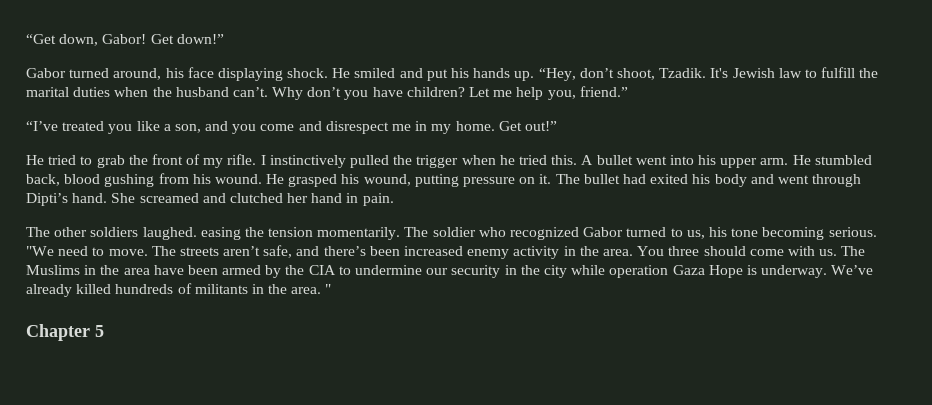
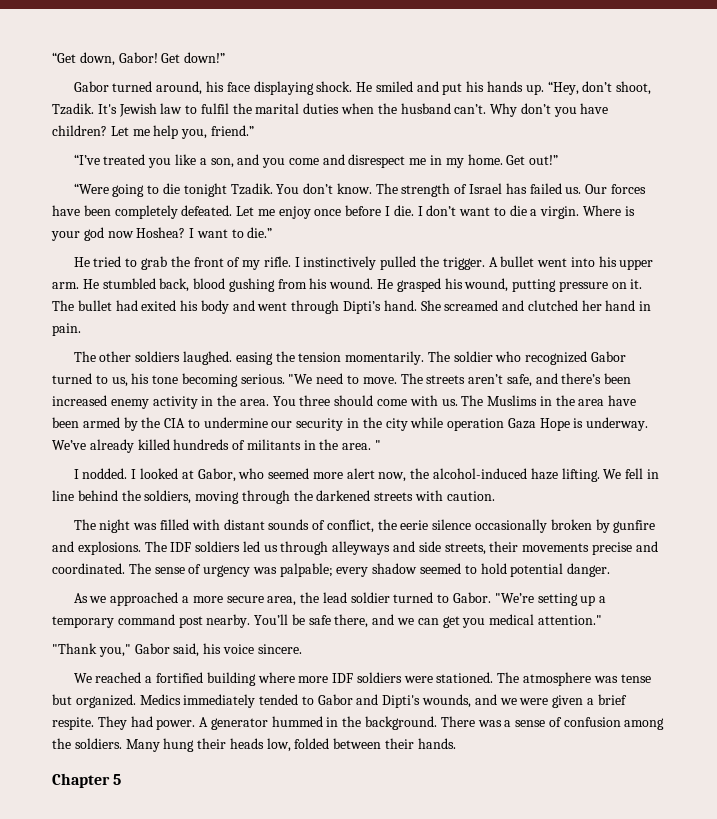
- It's Jewish law to fulfill the marital duties when the husband can’t.
+ It's Jewish law to fulfil the marital duties when the husband can’t.
+ “Were going to die tonight Tzadik. You don’t know. The strength of Israel has failed us. Our forces have been completely defeated. Let me enjoy once before I die. I don’t want to die a virgin. Where is your god now Hoshea? I want to die.”
- I instinctively pulled the trigger when he tried this.
+ I instinctively pulled the trigger.
+ I nodded. I looked at Gabor, who seemed more alert now, the alcohol-induced haze lifting. We fell in line behind the soldiers, moving through the darkened streets with caution.
+ The night was filled with distant sounds of conflict, the eerie silence occasionally broken by gunfire and explosions. The IDF soldiers led us through alleyways and side streets, their movements precise and coordinated. The sense of urgency was palpable; every shadow seemed to hold potential danger.
+ As we approached a more secure area, the lead soldier turned to Gabor. "We’re setting up a temporary command post nearby. You’ll be safe there, and we can get you medical attention."
+ "Thank you," Gabor said, his voice sincere.
+ We reached a fortified building where more IDF soldiers were stationed. The atmosphere was tense but organized. Medics immediately tended to Gabor and Dipti's wounds, and we were given a brief respite. They had power. A generator hummed in the background. There was a sense of confusion among the soldiers. Many hung their heads low, folded between their hands.

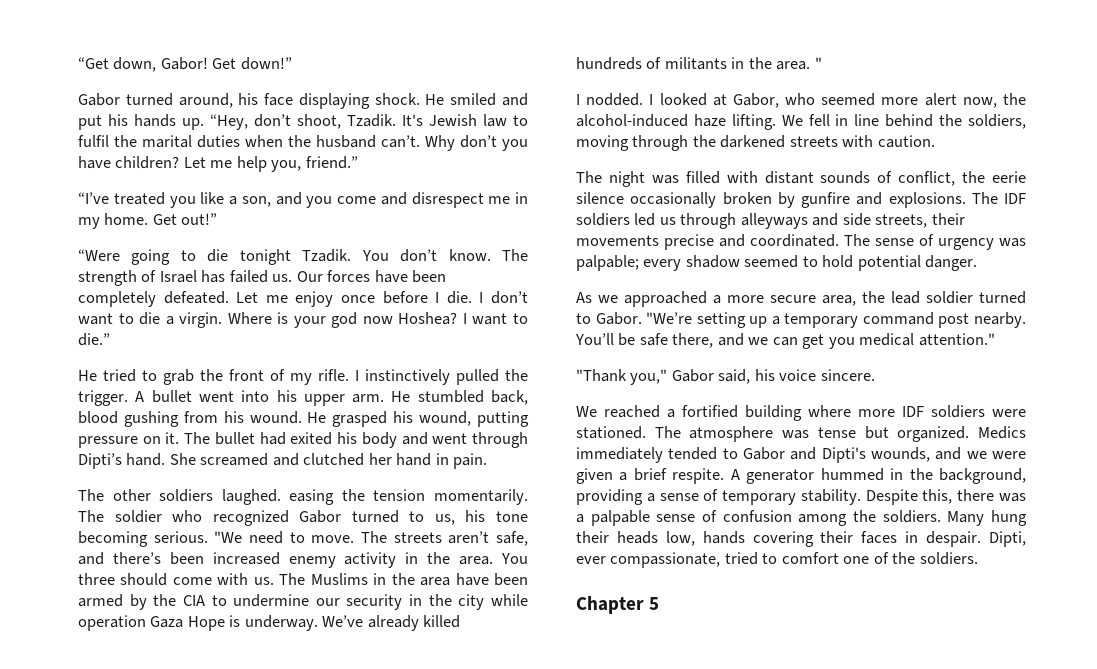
- They had power.
- A generator hummed in the background. There was a sense of confusion among the soldiers.
+ A generator hummed in the background, providing a sense of temporary stability. Despite this, there was a palpable sense of confusion among the soldiers.
- Many hung their heads low, folded between their hands.
+ Many hung their heads low, hands covering their faces in despair. Dipti, ever compassionate, tried to comfort one of the soldiers.

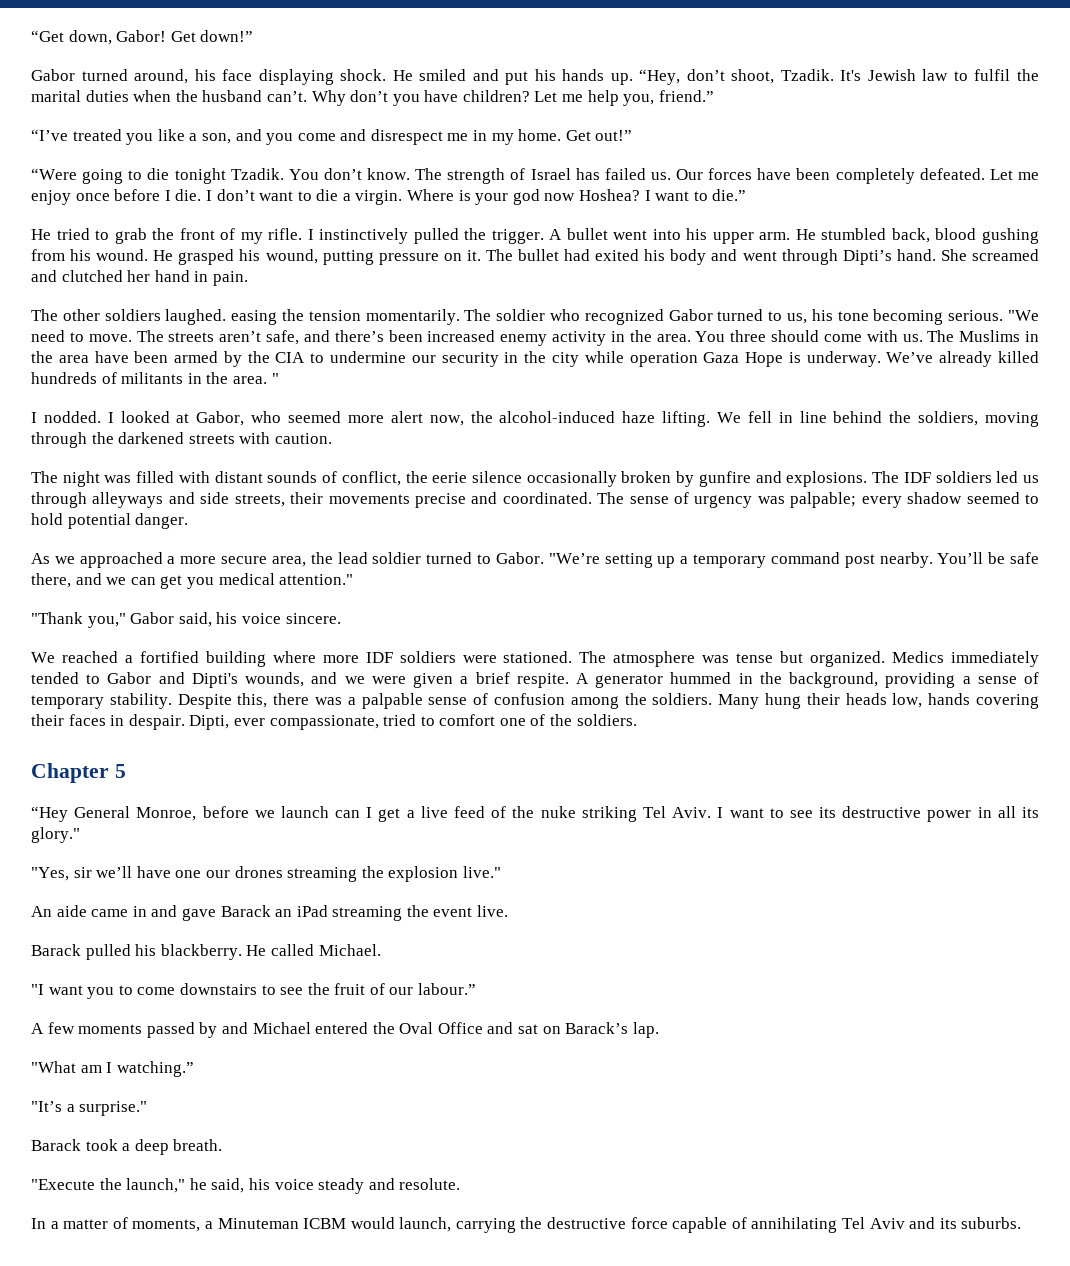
+ “Hey General Monroe, before we launch can I get a live feed of the nuke striking Tel Aviv. I want to see its destructive power in all its glory."
+ "Yes, sir we’ll have one our drones streaming the explosion live."
+ An aide came in and gave Barack an iPad streaming the event live.
+ Barack pulled his blackberry. He called Michael.
+ "I want you to come downstairs to see the fruit of our labour.”
+ A few moments passed by and Michael entered the Oval Office and sat on Barack’s lap.
+ "What am I watching.”
+ "It’s a surprise."
+ Barack took a deep breath.
+ "Execute the launch," he said, his voice steady and resolute.
+ In a matter of moments, a Minuteman ICBM would launch, carrying the destructive force capable of annihilating Tel Aviv and its suburbs.

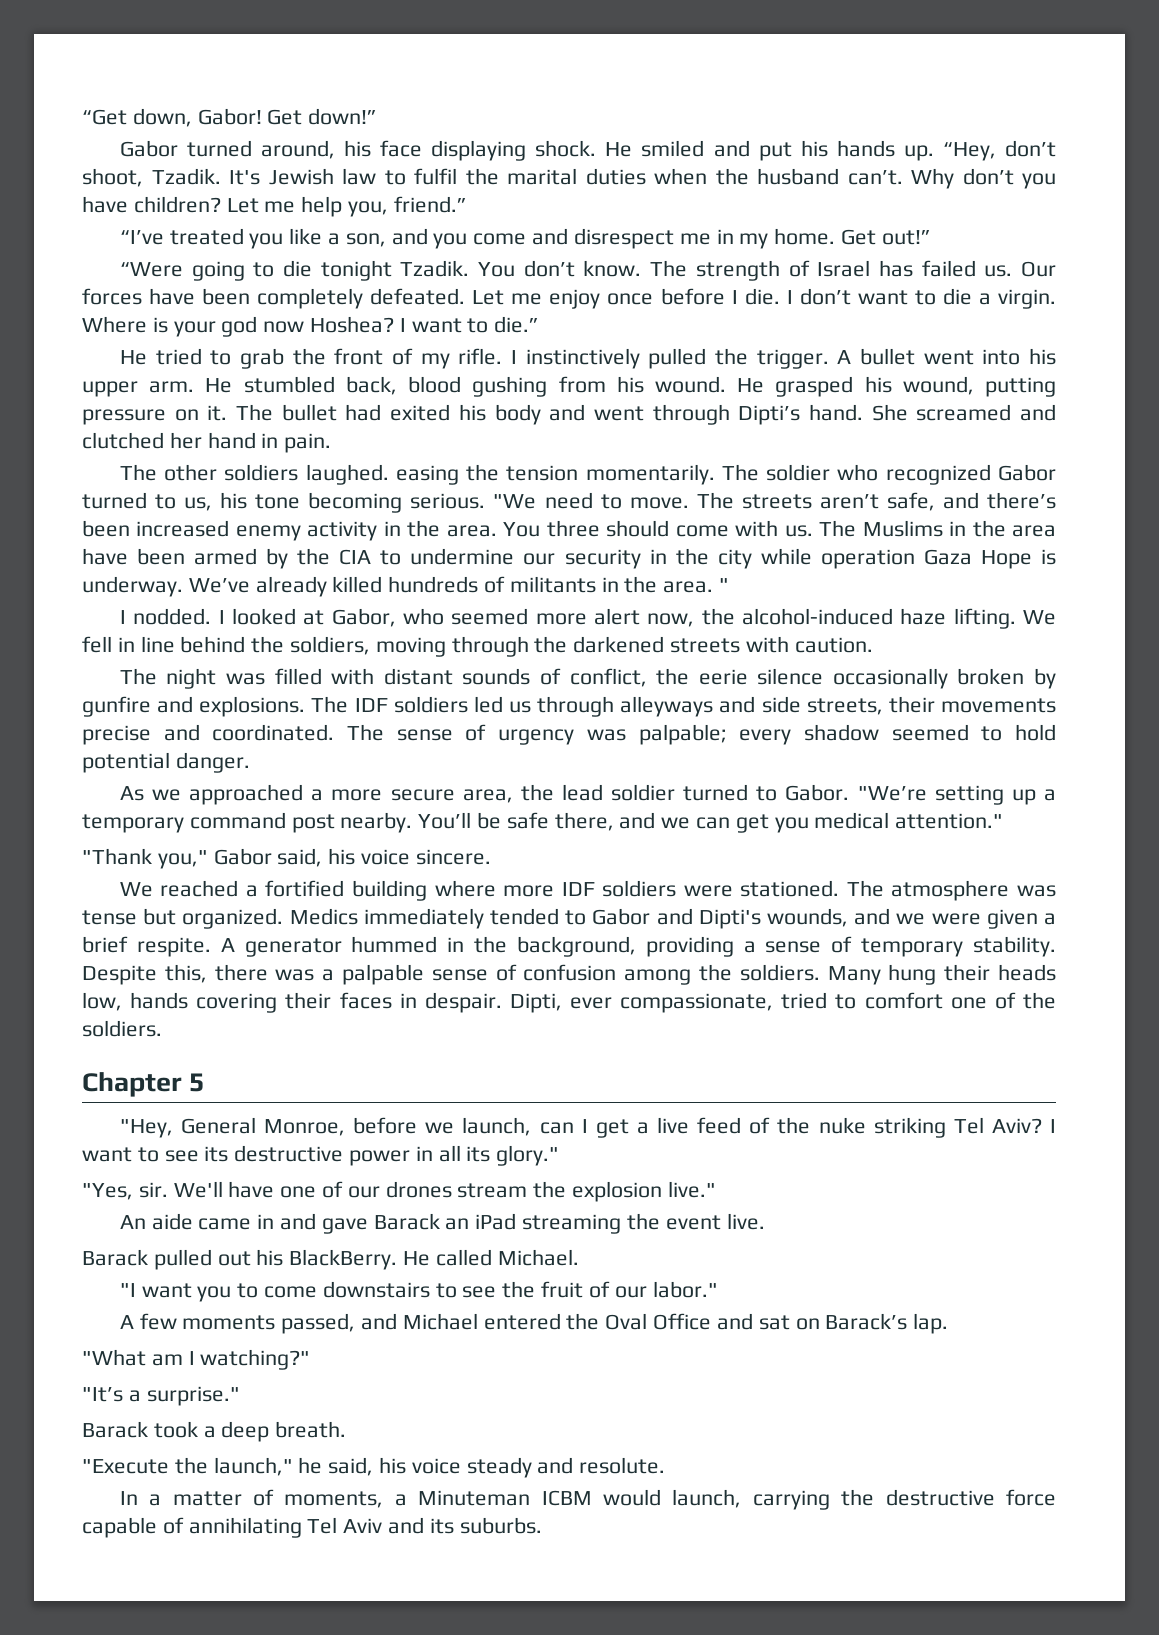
- “Hey General Monroe, before we launch can I get a live feed of the nuke striking Tel Aviv.
+ "Hey, General Monroe, before we launch, can I get a live feed of the nuke striking Tel Aviv?
- "Yes, sir we’ll have one our drones streaming the explosion live."
+ "Yes, sir. We'll have one of our drones stream the explosion live."
- Barack pulled his blackberry.
+ Barack pulled out his BlackBerry.
- "I want you to come downstairs to see the fruit of our labour.”
+ "I want you to come downstairs to see the fruit of our labor."
- A few moments passed by and Michael entered the Oval Office and sat on Barack’s lap.
+ A few moments passed, and Michael entered the Oval Office and sat on Barack’s lap.
- "What am I watching.”
+ "What am I watching?"

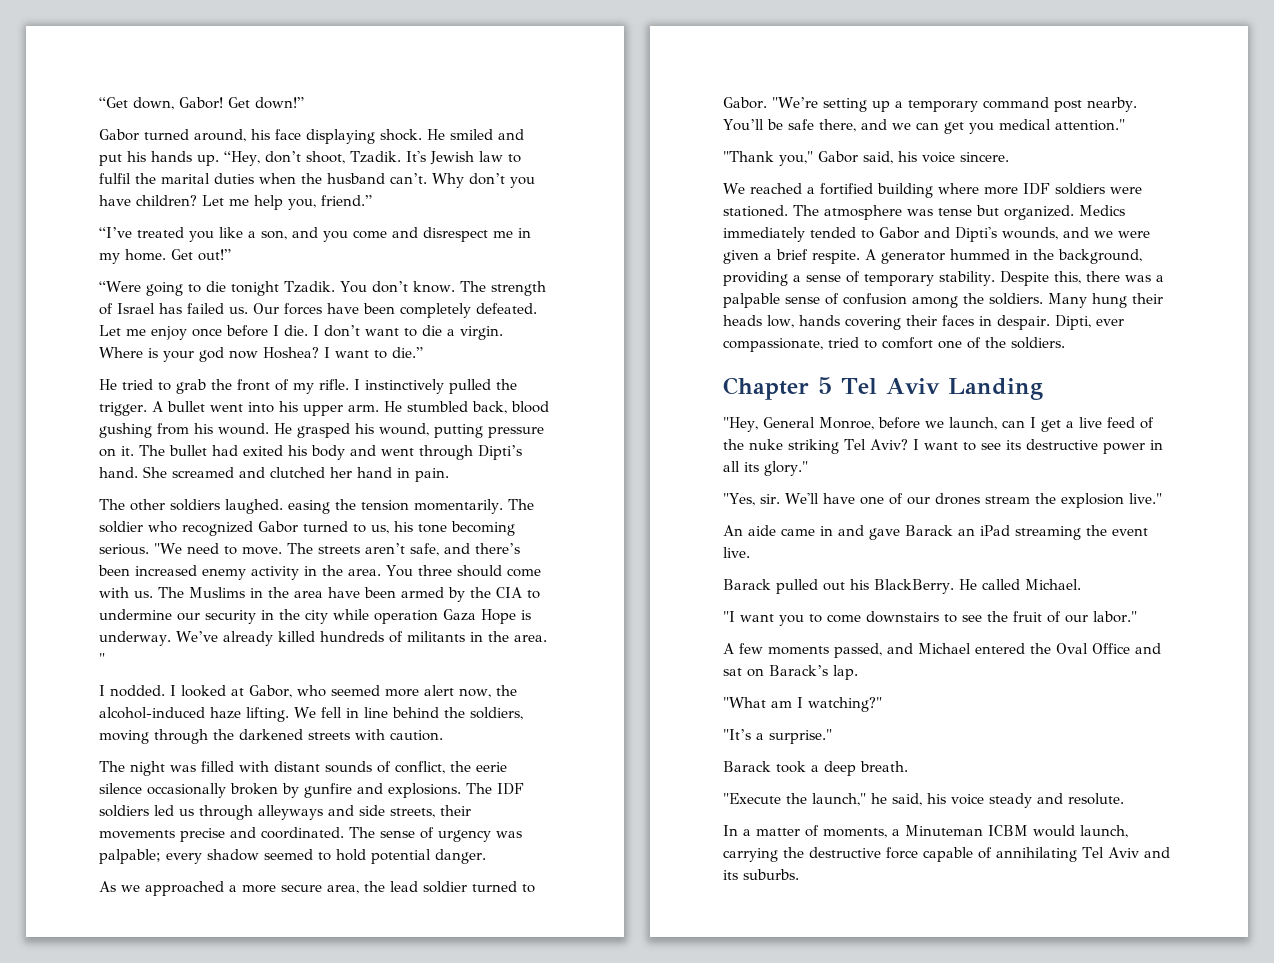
- Chapter 5
+ Chapter 5 Tel Aviv Landing

